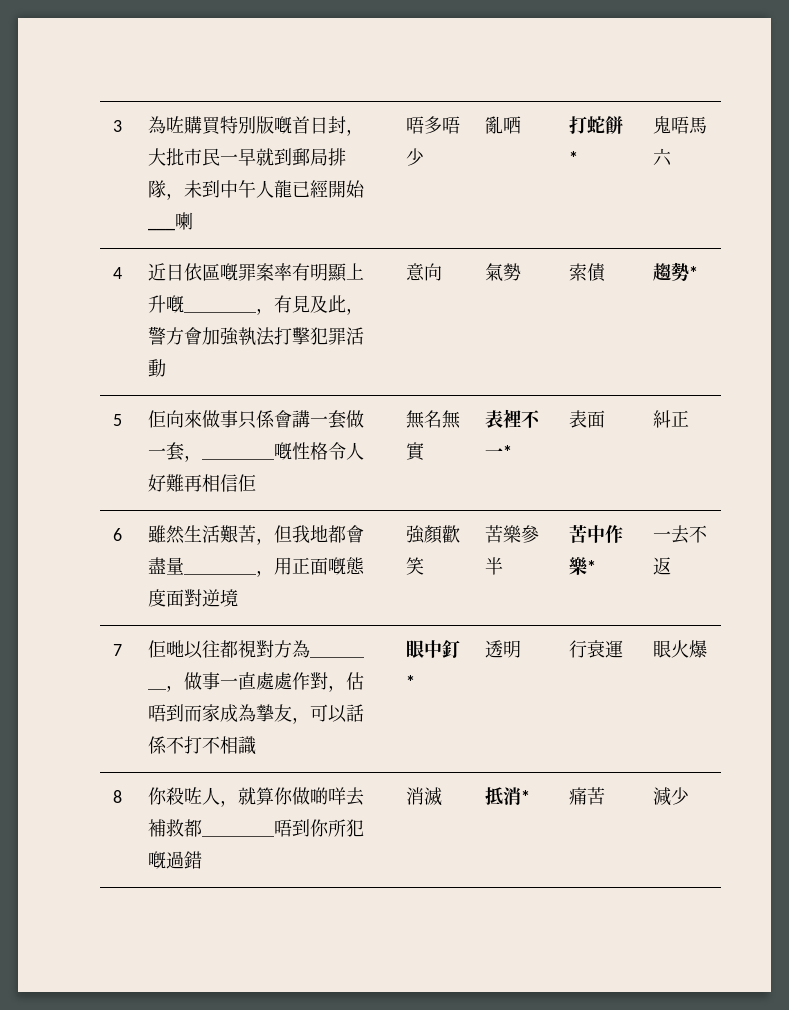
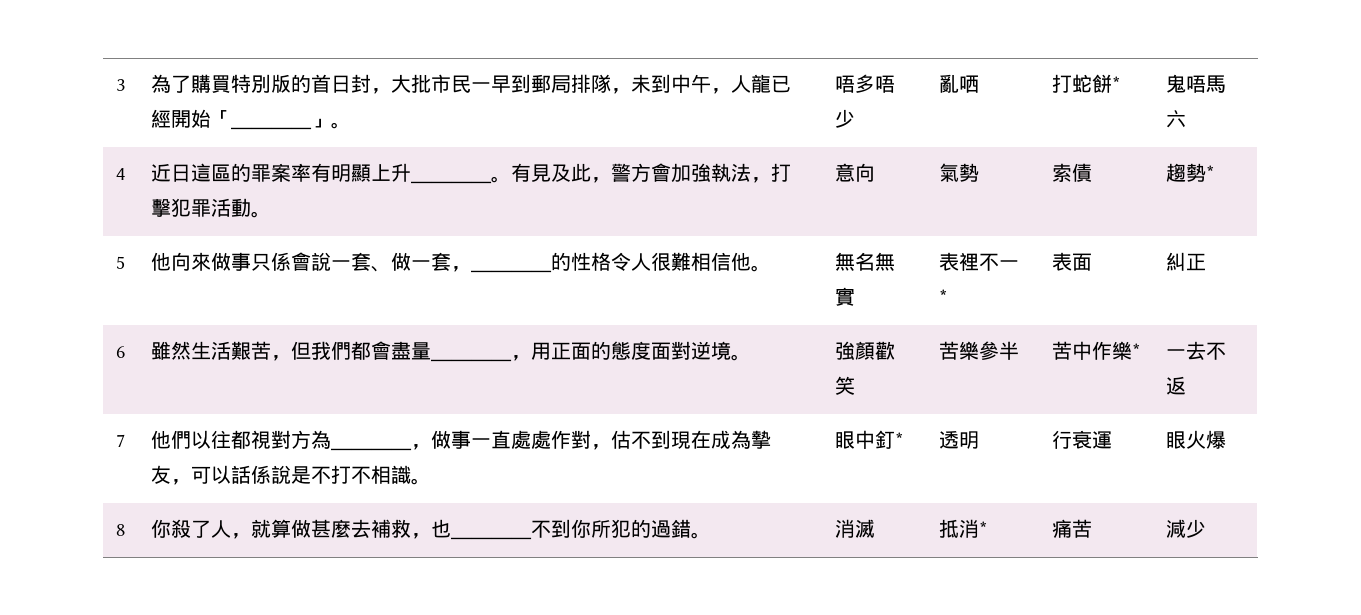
- 3 | 為咗購買特別版嘅首日封，大批市民一早就到郵局排隊，未到中午人龍已經開始___喇 | 唔多唔少 | 亂哂 | 打蛇餅* | 鬼唔馬六
+ 3 | 為了購買特別版的首日封，大批市民一早到郵局排隊，未到中午，人龍已經開始「＿＿＿＿」。 | 唔多唔少 | 亂哂 | 打蛇餅* | 鬼唔馬六
- 4 | 近日依區嘅罪案率有明顯上升嘅＿＿＿＿，有見及此，警方會加強執法打擊犯罪活動 | 意向 | 氣勢 | 索債 | 趨勢*
+ 4 | 近日這區的罪案率有明顯上升＿＿＿＿。有見及此，警方會加強執法，打擊犯罪活動。 | 意向 | 氣勢 | 索債 | 趨勢*
- 5 | 佢向來做事只係會講一套做一套，＿＿＿＿嘅性格令人好難再相信佢 | 無名無實 | 表裡不一* | 表面 | 糾正
+ 5 | 他向來做事只係會說一套、做一套，＿＿＿＿的性格令人很難相信他。 | 無名無實 | 表裡不一* | 表面 | 糾正
- 6 | 雖然生活艱苦，但我地都會盡量＿＿＿＿，用正面嘅態度面對逆境 | 強顏歡笑 | 苦樂參半 | 苦中作樂* | 一去不返
+ 6 | 雖然生活艱苦，但我們都會盡量＿＿＿＿，用正面的態度面對逆境。 | 強顏歡笑 | 苦樂參半 | 苦中作樂* | 一去不返
- 7 | 佢哋以往都視對方為＿＿＿＿，做事一直處處作對，估唔到而家成為摯友，可以話係不打不相識 | 眼中釘* | 透明 | 行衰運 | 眼火爆
+ 7 | 他們以往都視對方為＿＿＿＿，做事一直處處作對，估不到現在成為摯友，可以話係說是不打不相識。 | 眼中釘* | 透明 | 行衰運 | 眼火爆
- 8 | 你殺咗人，就算你做啲咩去補救都＿＿＿＿唔到你所犯嘅過錯 | 消滅 | 抵消* | 痛苦 | 減少
+ 8 | 你殺了人，就算做甚麼去補救，也＿＿＿＿不到你所犯的過錯。 | 消滅 | 抵消* | 痛苦 | 減少

